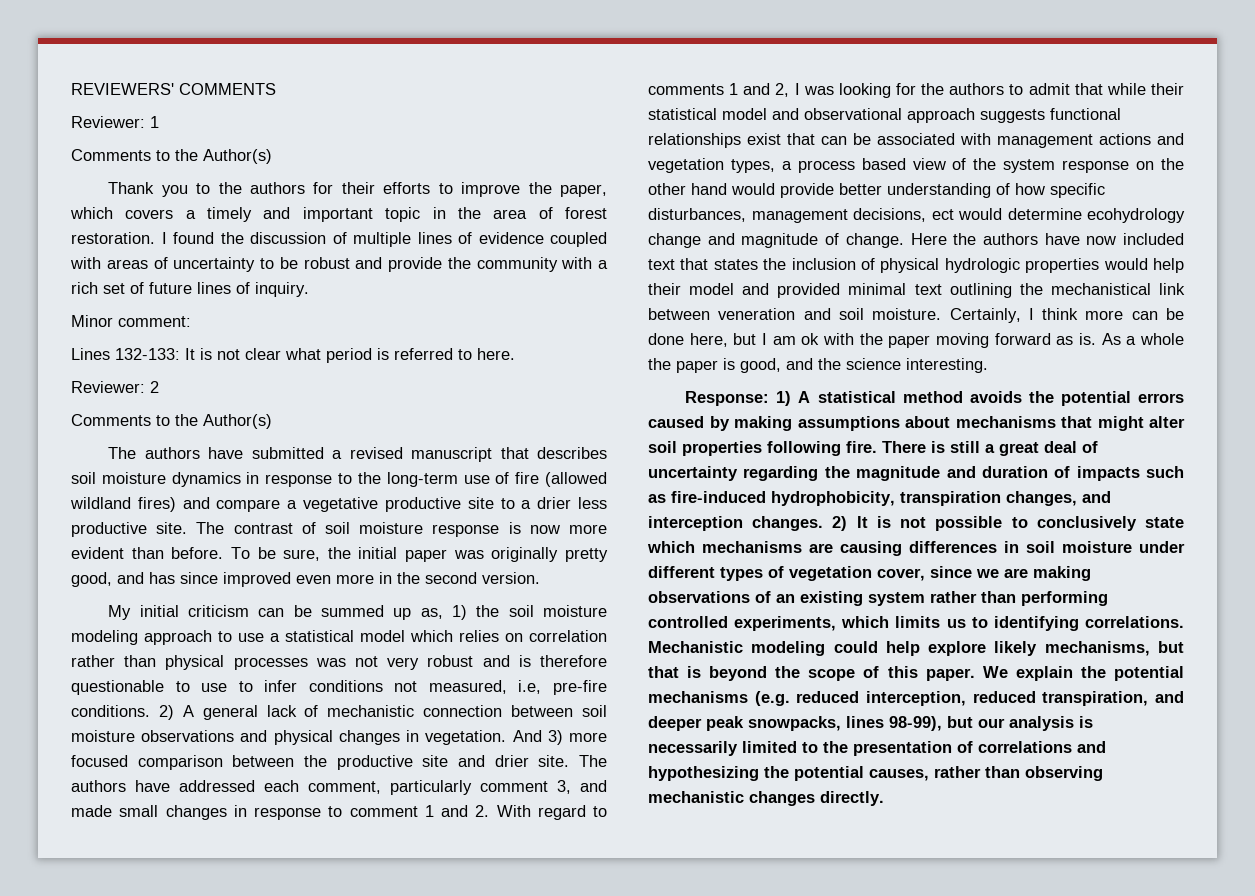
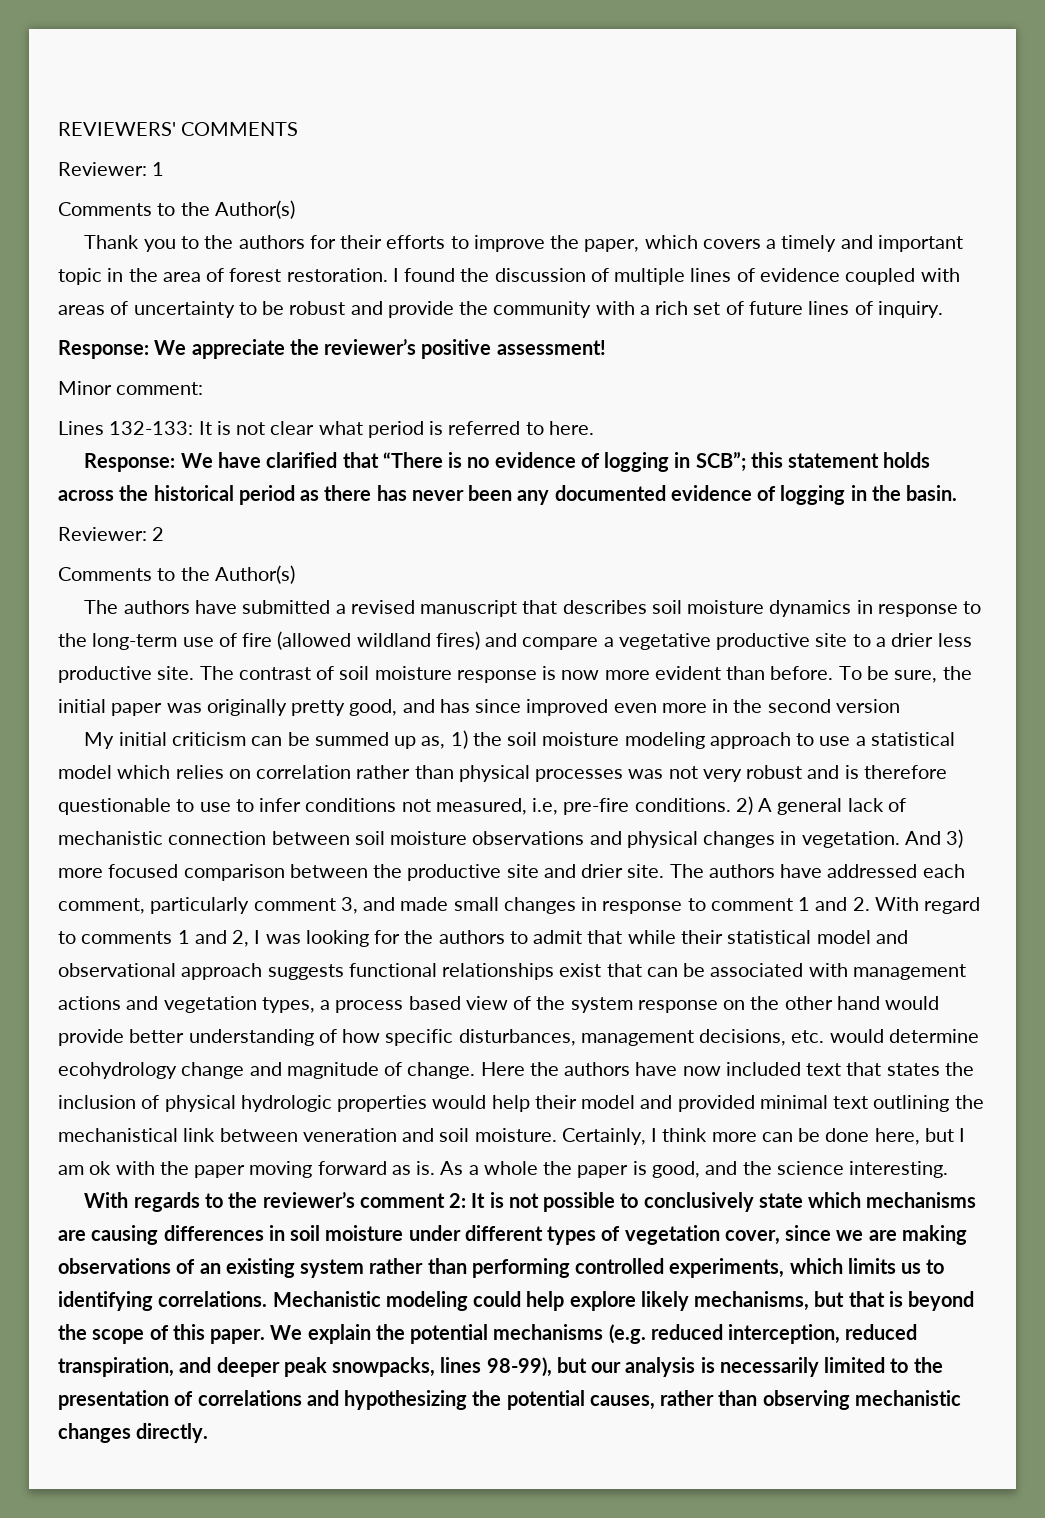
+ Response: We appreciate the reviewer’s positive assessment!
+ Response: We have clarified that “There is no evidence of logging in SCB”; this statement holds across the historical period as there has never been any documented evidence of logging in the basin.
- To be sure, the initial paper was originally pretty good, and has since improved even more in the second version.
+ To be sure, the initial paper was originally pretty good, and has since improved even more in the second version
- The authors have addressed each comment, particularly comment 3, and made small changes in response to comment 1 and 2. With regard to comments 1 and 2, I was looking for the authors to admit that while their statistical model and observational approach suggests functional relationships exist that can be associated with management actions and vegetation types, a process based view of the system response on the other hand would provide better understanding of how specific disturbances, management decisions, ect would determine ecohydrology change and magnitude of change.
+ The authors have addressed each comment, particularly comment 3, and made small changes in response to comment 1 and 2. With regard to comments 1 and 2, I was looking for the authors to admit that while their statistical model and observational approach suggests functional relationships exist that can be associated with management actions and vegetation types, a process based view of the system response on the other hand would provide better understanding of how specific disturbances, management decisions, etc. would determine ecohydrology change and magnitude of change.
- Response: 1) A statistical method avoids the potential errors caused by making assumptions about mechanisms that might alter soil properties following fire. There is still a great deal of uncertainty regarding the magnitude and duration of impacts such as fire-induced hydrophobicity, transpiration changes, and interception changes. 2) It is not possible to conclusively state which mechanisms are causing differences in soil moisture under different types of vegetation cover, since we are making observations of an existing system rather than performing controlled experiments, which limits us to identifying correlations.
+ With regards to the reviewer’s comment 2: It is not possible to conclusively state which mechanisms are causing differences in soil moisture under different types of vegetation cover, since we are making observations of an existing system rather than performing controlled experiments, which limits us to identifying correlations.

